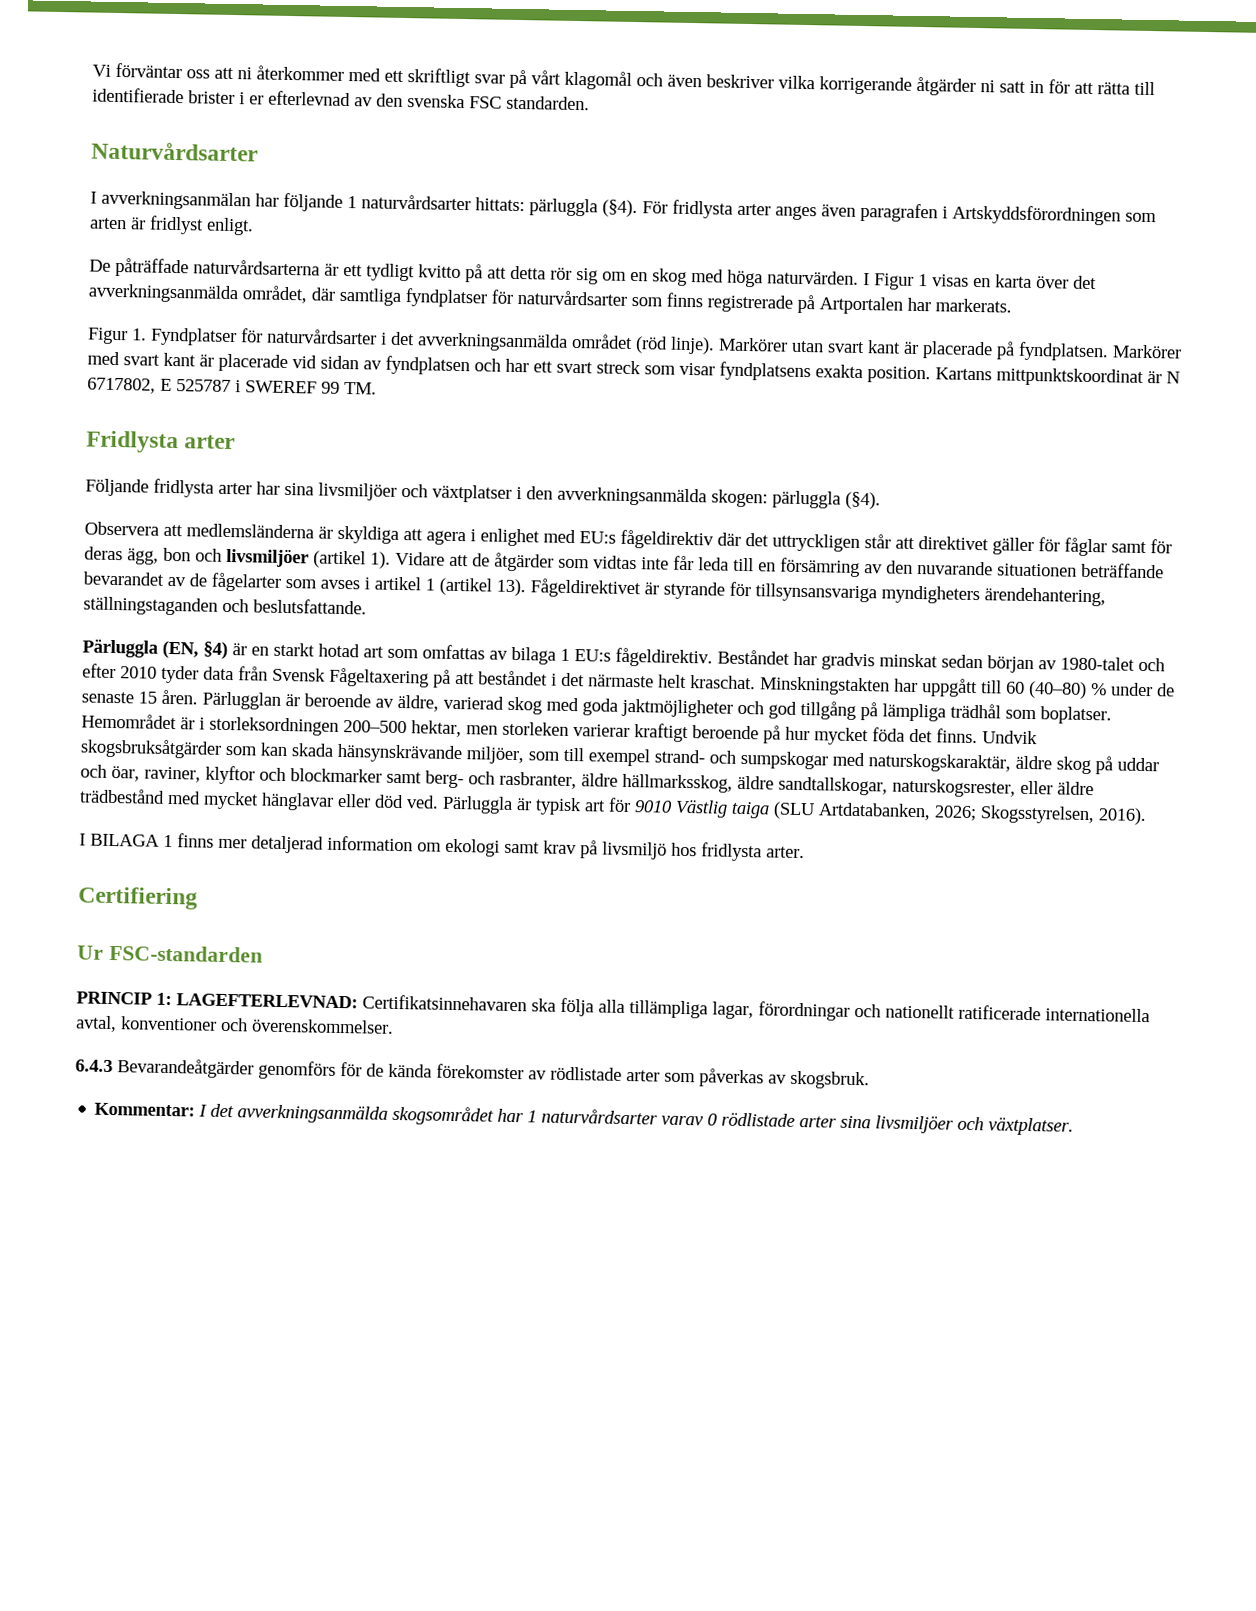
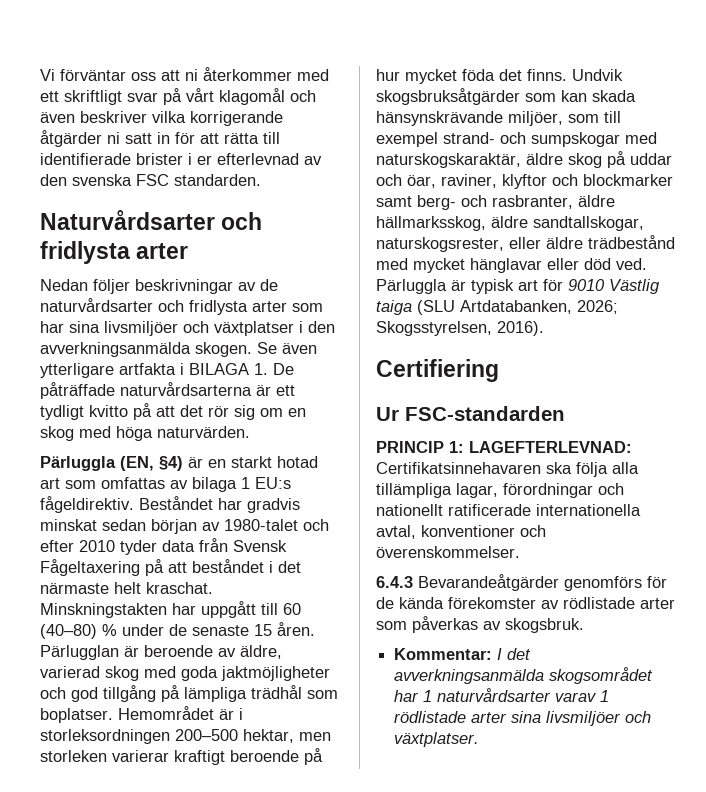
- Naturvårdsarter
- I avverkningsanmälan har följande 1 naturvårdsarter hittats: pärluggla (§4). För fridlysta arter anges även paragrafen i Artskyddsförordningen som arten är fridlyst enligt.
- De påträffade naturvårdsarterna är ett tydligt kvitto på att detta rör sig om en skog med höga naturvärden. I Figur 1 visas en karta över det avverkningsanmälda området, där samtliga fyndplatser för naturvårdsarter som finns registrerade på Artportalen har markerats.
- Figur 1. Fyndplatser för naturvårdsarter i det avverkningsanmälda området (röd linje). Markörer utan svart kant är placerade på fyndplatsen. Markörer med svart kant är placerade vid sidan av fyndplatsen och har ett svart streck som visar fyndplatsens exakta position. Kartans mittpunktskoordinat är N 6717802, E 525787 i SWEREF 99 TM.
- Fridlysta arter
- Följande fridlysta arter har sina livsmiljöer och växtplatser i den avverkningsanmälda skogen: pärluggla (§4).
- Observera att medlemsländerna är skyldiga att agera i enlighet med EU:s fågeldirektiv där det uttryckligen står att direktivet gäller för fåglar samt för deras ägg, bon och livsmiljöer (artikel 1). Vidare att de åtgärder som vidtas inte får leda till en försämring av den nuvarande situationen beträffande bevarandet av de fågelarter som avses i artikel 1 (artikel 13). Fågeldirektivet är styrande för tillsynsansvariga myndigheters ärendehantering, ställningstaganden och beslutsfattande.
+ Naturvårdsarter och fridlysta arter
+ Nedan följer beskrivningar av de naturvårdsarter och fridlysta arter som har sina livsmiljöer och växtplatser i den avverkningsanmälda skogen. Se även ytterligare artfakta i BILAGA 1. De påträffade naturvårdsarterna är ett tydligt kvitto på att det rör sig om en skog med höga naturvärden.
- I BILAGA 1 finns mer detaljerad information om ekologi samt krav på livsmiljö hos fridlysta arter.
- Kommentar: I det avverkningsanmälda skogsområdet har 1 naturvårdsarter varav 0 rödlistade arter sina livsmiljöer och växtplatser.
+ Kommentar: I det avverkningsanmälda skogsområdet har 1 naturvårdsarter varav 1 rödlistade arter sina livsmiljöer och växtplatser.

